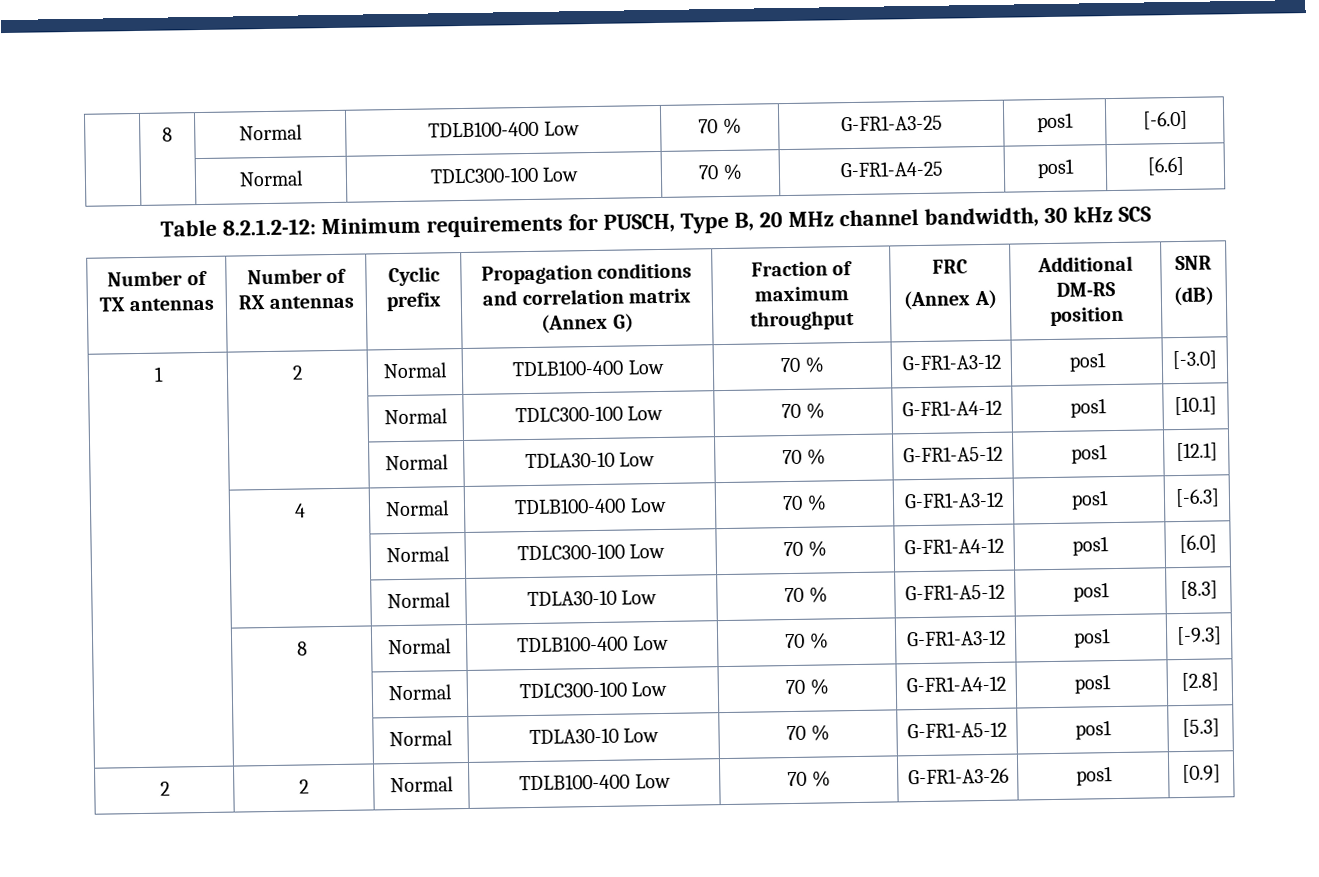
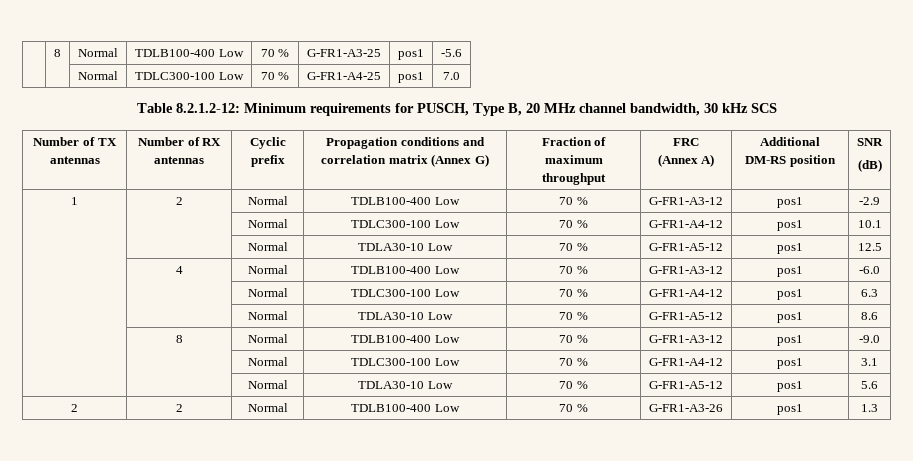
- | 8 | Normal | TDLB100-400 Low | 70 % | G-FR1-A3-25 | pos1 | [-6.0]
+ | 8 | Normal | TDLB100-400 Low | 70 % | G-FR1-A3-25 | pos1 | -5.6
- | | Normal | TDLC300-100 Low | 70 % | G-FR1-A4-25 | pos1 | [6.6]
+ | | Normal | TDLC300-100 Low | 70 % | G-FR1-A4-25 | pos1 | 7.0
- 1 | 2 | Normal | TDLB100-400 Low | 70 % | G-FR1-A3-12 | pos1 | [-3.0]
- | | Normal | TDLC300-100 Low | 70 % | G-FR1-A4-12 | pos1 | [10.1]
- | | Normal | TDLA30-10 Low | 70 % | G-FR1-A5-12 | pos1 | [12.1]
+ 1 | 2 | Normal | TDLB100-400 Low | 70 % | G-FR1-A3-12 | pos1 | -2.9
+ | | Normal | TDLC300-100 Low | 70 % | G-FR1-A4-12 | pos1 | 10.1
+ | | Normal | TDLA30-10 Low | 70 % | G-FR1-A5-12 | pos1 | 12.5
- | 4 | Normal | TDLB100-400 Low | 70 % | G-FR1-A3-12 | pos1 | [-6.3]
- | | Normal | TDLC300-100 Low | 70 % | G-FR1-A4-12 | pos1 | [6.0]
- | | Normal | TDLA30-10 Low | 70 % | G-FR1-A5-12 | pos1 | [8.3]
+ | 4 | Normal | TDLB100-400 Low | 70 % | G-FR1-A3-12 | pos1 | -6.0
+ | | Normal | TDLC300-100 Low | 70 % | G-FR1-A4-12 | pos1 | 6.3
+ | | Normal | TDLA30-10 Low | 70 % | G-FR1-A5-12 | pos1 | 8.6
- | 8 | Normal | TDLB100-400 Low | 70 % | G-FR1-A3-12 | pos1 | [-9.3]
- | | Normal | TDLC300-100 Low | 70 % | G-FR1-A4-12 | pos1 | [2.8]
- | | Normal | TDLA30-10 Low | 70 % | G-FR1-A5-12 | pos1 | [5.3]
+ | 8 | Normal | TDLB100-400 Low | 70 % | G-FR1-A3-12 | pos1 | -9.0
+ | | Normal | TDLC300-100 Low | 70 % | G-FR1-A4-12 | pos1 | 3.1
+ | | Normal | TDLA30-10 Low | 70 % | G-FR1-A5-12 | pos1 | 5.6
- 2 | 2 | Normal | TDLB100-400 Low | 70 % | G-FR1-A3-26 | pos1 | [0.9]
+ 2 | 2 | Normal | TDLB100-400 Low | 70 % | G-FR1-A3-26 | pos1 | 1.3

